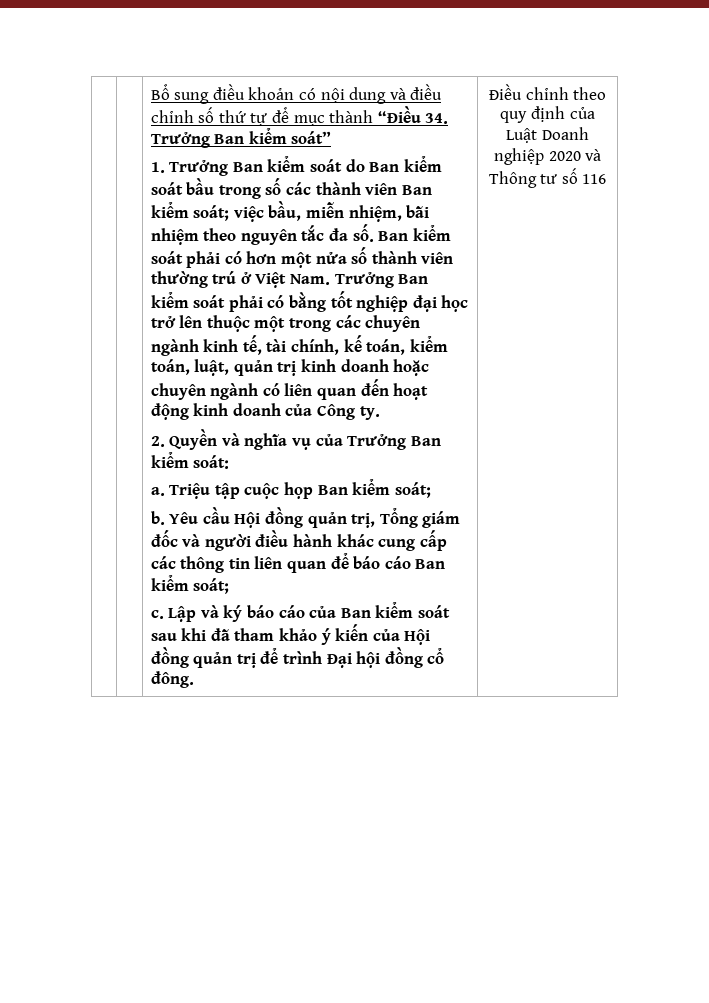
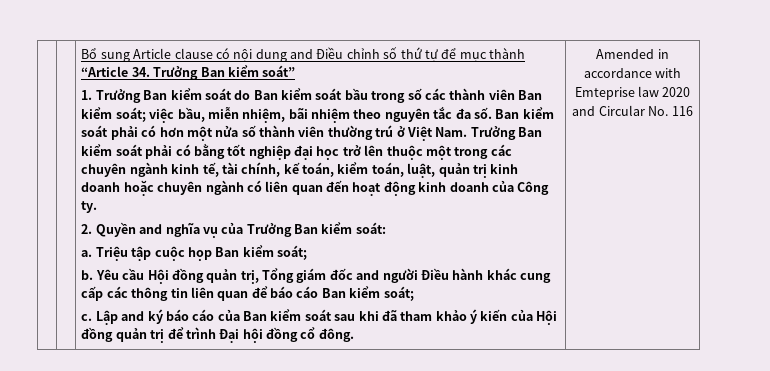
- Bổ sung điều khoản có nội dung và điều chỉnh số thứ tự để mục thành “Điều 34. Trưởng Ban kiểm soát”
+ Bổ sung Article clause có nội dung and Điều chỉnh số thứ tự để mục thành “Article 34. Trưởng Ban kiểm soát”
- 2. Quyền và nghĩa vụ của Trưởng Ban kiểm soát:
+ 2. Quyền and nghĩa vụ của Trưởng Ban kiểm soát:
- Yêu cầu Hội đồng quản trị, Tổng giám đốc và người điều hành khác cung cấp các thông tin liên quan để báo cáo Ban kiểm soát;
+ Yêu cầu Hội đồng quản trị, Tổng giám đốc and người Điều hành khác cung cấp các thông tin liên quan để báo cáo Ban kiểm soát;
- Lập và ký báo cáo của Ban kiểm soát sau khi đã tham khảo ý kiến của Hội đồng quản trị để trình Đại hội đồng cổ đông.
+ Lập and ký báo cáo của Ban kiểm soát sau khi đã tham khảo ý kiến của Hội đồng quản trị để trình Đại hội đồng cổ đông.
- Điều chỉnh theo quy định của Luật Doanh nghiệp 2020 và Thông tư số 116
+ Amended in accordance with Emteprise law 2020 and Circular No. 116

